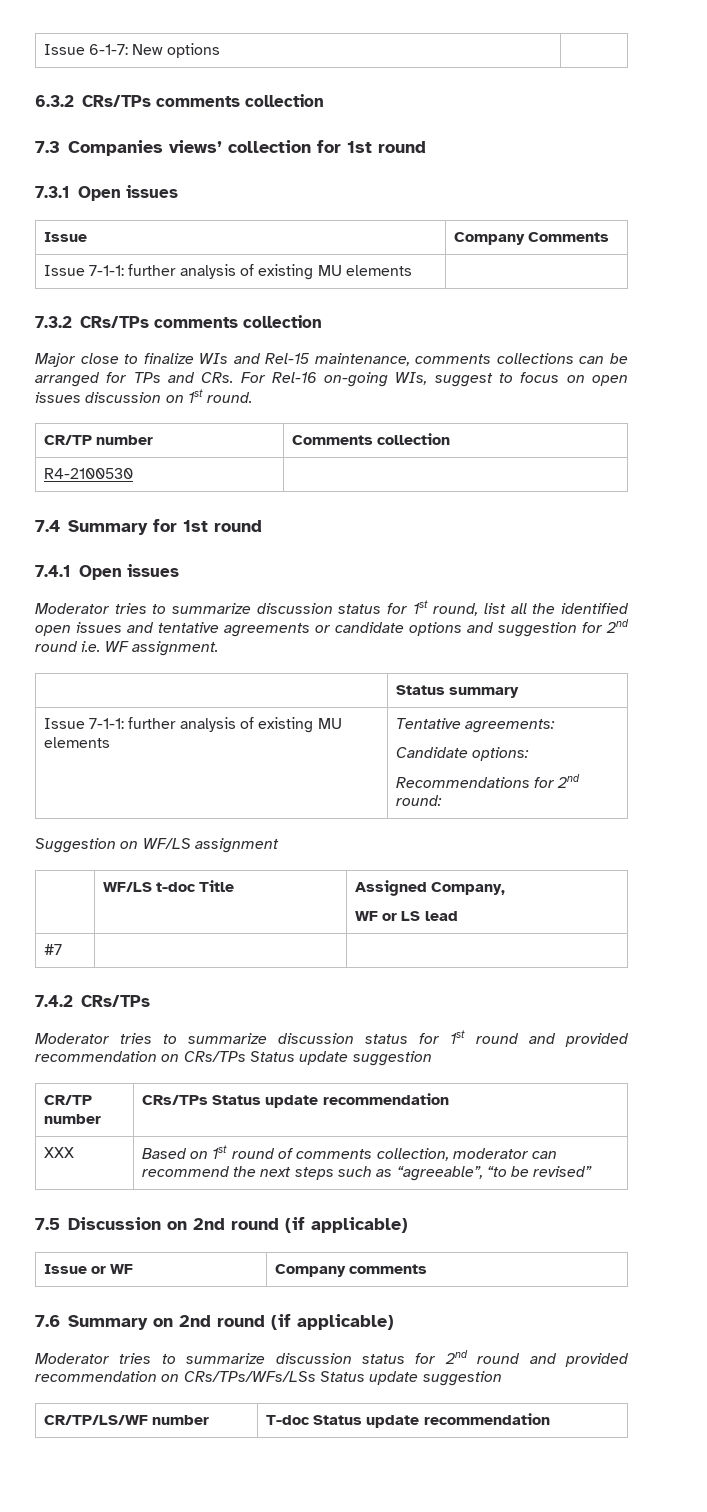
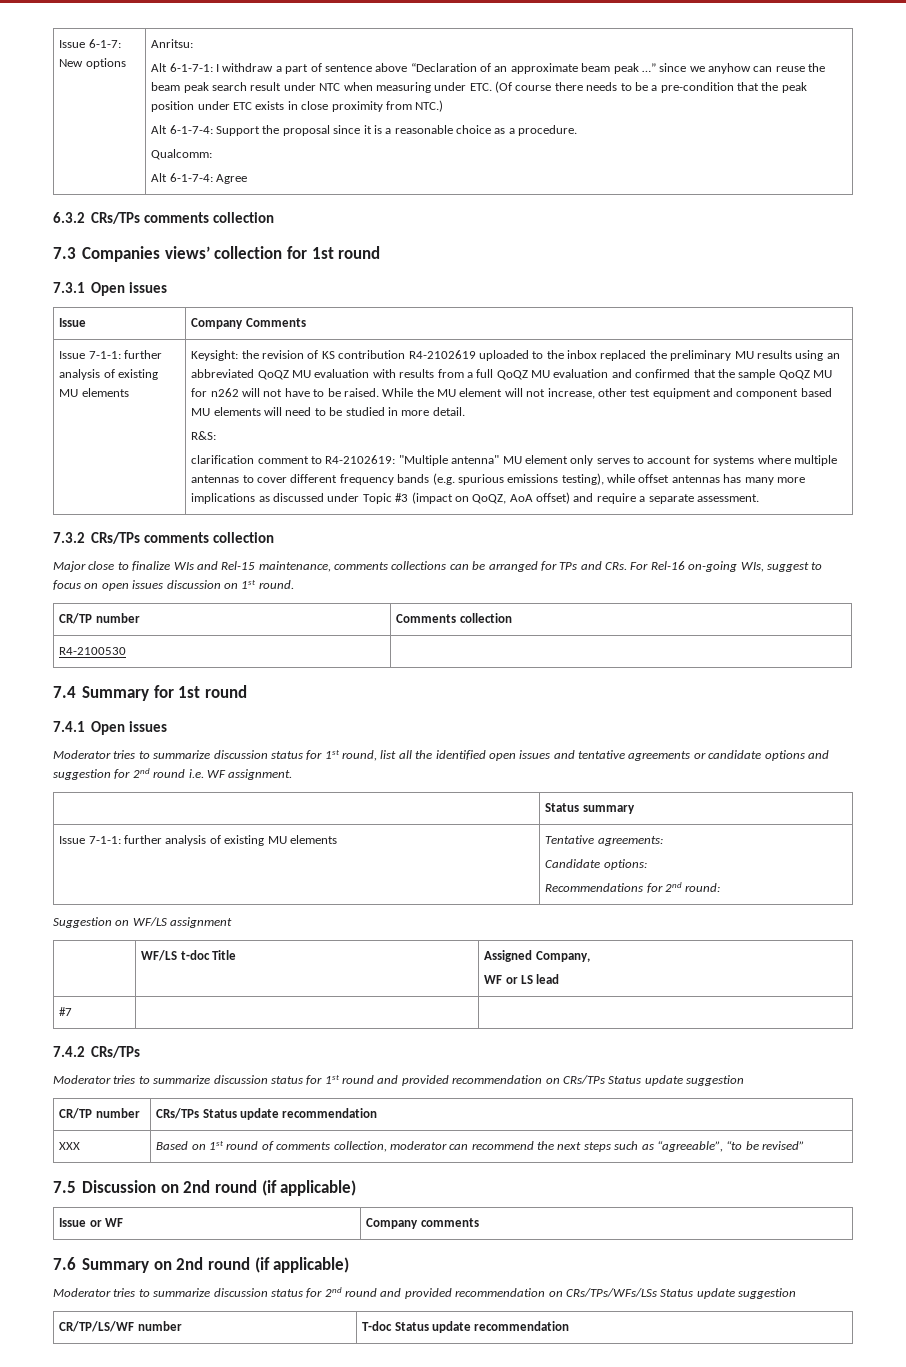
+ Anritsu:
+ Alt 6-1-7-1: I withdraw a part of sentence above “Declaration of an approximate beam peak …” since we anyhow can reuse the beam peak search result under NTC when measuring under ETC. (Of course there needs to be a pre-condition that the peak position under ETC exists in close proximity from NTC.)
+ Alt 6-1-7-4: Support the proposal since it is a reasonable choice as a procedure.
+ Qualcomm:
+ Alt 6-1-7-4: Agree
+ Keysight: the revision of KS contribution R4-2102619 uploaded to the inbox replaced the preliminary MU results using an abbreviated QoQZ MU evaluation with results from a full QoQZ MU evaluation and confirmed that the sample QoQZ MU for n262 will not have to be raised. While the MU element will not increase, other test equipment and component based MU elements will need to be studied in more detail.
+ R&S:
+ clarification comment to R4-2102619: "Multiple antenna" MU element only serves to account for systems where multiple antennas to cover different frequency bands (e.g. spurious emissions testing), while offset antennas has many more implications as discussed under Topic #3 (impact on QoQZ, AoA offset) and require a separate assessment.

